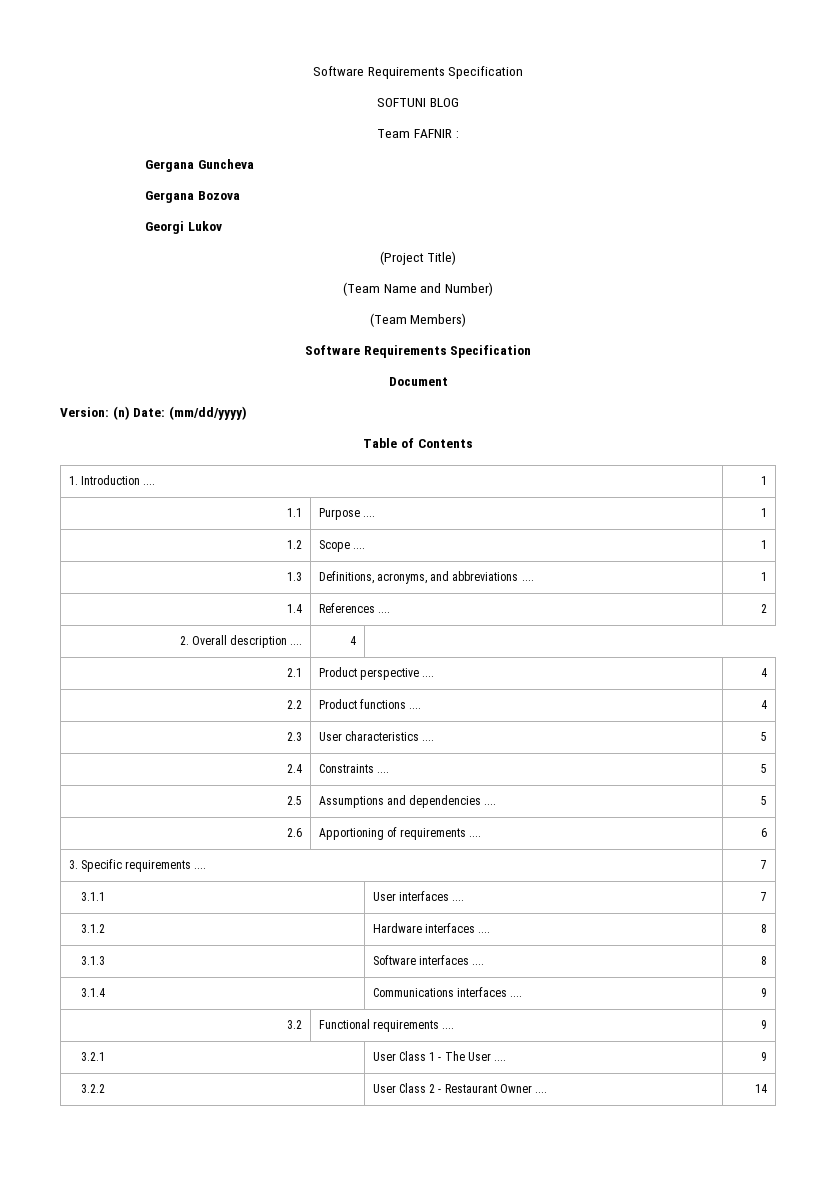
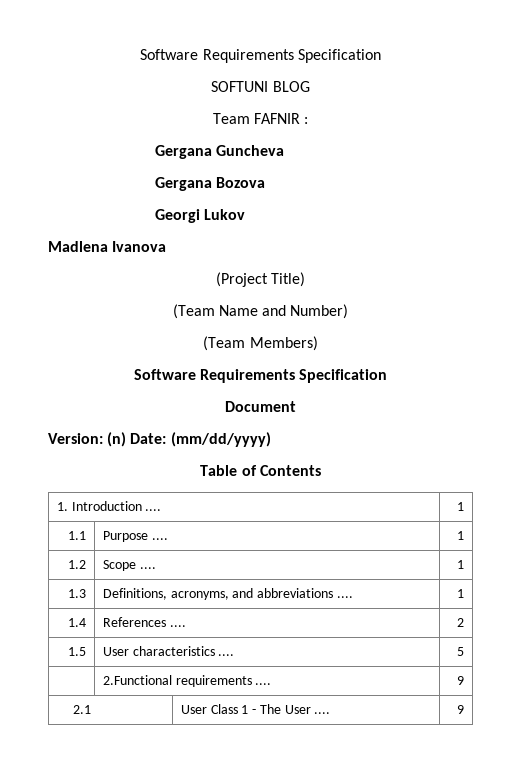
+ Madlena Ivanova
- 2. Overall description .... | 4
- 2.1 | Product perspective .... | 4
- 2.2 | Product functions .... | 4
- 2.3 | User characteristics .... | 5
- 2.4 | Constraints .... | 5
- 2.5 | Assumptions and dependencies .... | 5
- 2.6 | Apportioning of requirements .... | 6
- 3. Specific requirements .... | 7
- 3.1.1 | User interfaces .... | 7
- 3.1.2 | Hardware interfaces .... | 8
- 3.1.3 | Software interfaces .... | 8
- 3.1.4 | Communications interfaces .... | 9
- 3.2 | Functional requirements .... | 9
+ 1.5 | User characteristics .... | 5
+ | 2.Functional requirements .... | 9
- 3.2.1 | User Class 1 - The User .... | 9
+ 2.1 | User Class 1 - The User .... | 9
- 3.2.2 | User Class 2 - Restaurant Owner .... | 14

